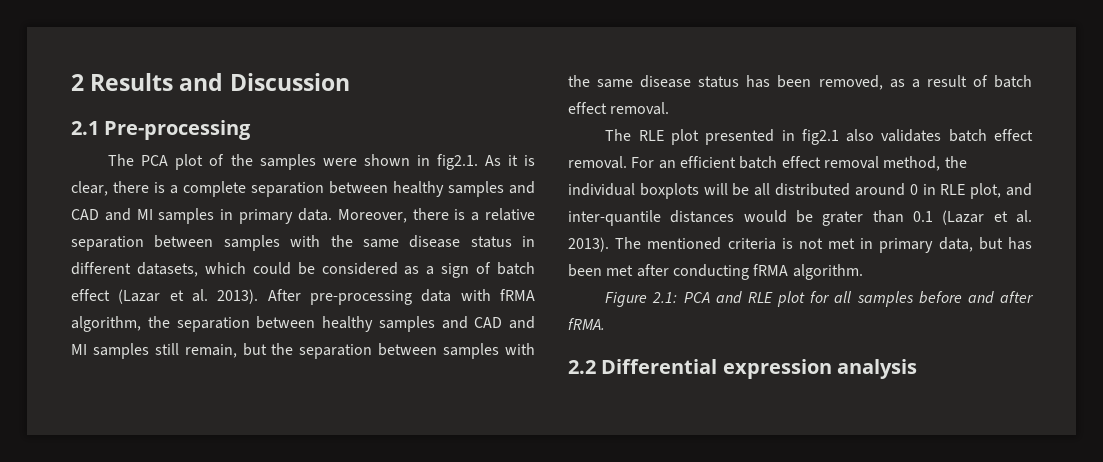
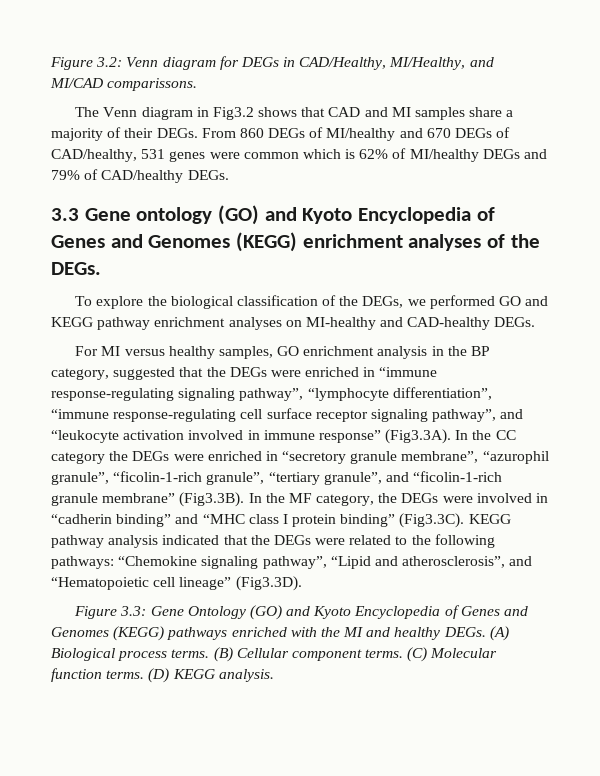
- 2 Results and Discussion
- 2.1 Pre-processing
- The PCA plot of the samples were shown in fig2.1. As it is clear, there is a complete separation between healthy samples and CAD and MI samples in primary data. Moreover, there is a relative separation between samples with the same disease status in different datasets, which could be considered as a sign of batch effect (Lazar et al. 2013). After pre-processing data with fRMA algorithm, the separation between healthy samples and CAD and MI samples still remain, but the separation between samples with the same disease status has been removed, as a result of batch effect removal.
- The RLE plot presented in fig2.1 also validates batch effect removal. For an efficient batch effect removal method, the individual boxplots will be all distributed around 0 in RLE plot, and inter-quantile distances would be grater than 0.1 (Lazar et al. 2013). The mentioned criteria is not met in primary data, but has been met after conducting fRMA algorithm.
- Figure 2.1: PCA and RLE plot for all samples before and after fRMA.
- 2.2 Differential expression analysis
+ Figure 3.2: Venn diagram for DEGs in CAD/Healthy, MI/Healthy, and MI/CAD comparissons.
+ The Venn diagram in Fig3.2 shows that CAD and MI samples share a majority of their DEGs. From 860 DEGs of MI/healthy and 670 DEGs of CAD/healthy, 531 genes were common which is 62% of MI/healthy DEGs and 79% of CAD/healthy DEGs.
+ 3.3 Gene ontology (GO) and Kyoto Encyclopedia of Genes and Genomes (KEGG) enrichment analyses of the DEGs.
+ To explore the biological classification of the DEGs, we performed GO and KEGG pathway enrichment analyses on MI-healthy and CAD-healthy DEGs.
+ For MI versus healthy samples, GO enrichment analysis in the BP category, suggested that the DEGs were enriched in “immune response-regulating signaling pathway”, “lymphocyte differentiation”, “immune response-regulating cell surface receptor signaling pathway”, and “leukocyte activation involved in immune response” (Fig3.3A). In the CC category the DEGs were enriched in “secretory granule membrane”, “azurophil granule”, “ficolin-1-rich granule”, “tertiary granule”, and “ficolin-1-rich granule membrane” (Fig3.3B). In the MF category, the DEGs were involved in “cadherin binding” and “MHC class I protein binding” (Fig3.3C). KEGG pathway analysis indicated that the DEGs were related to the following pathways: “Chemokine signaling pathway”, “Lipid and atherosclerosis”, and “Hematopoietic cell lineage” (Fig3.3D).
+ Figure 3.3: Gene Ontology (GO) and Kyoto Encyclopedia of Genes and Genomes (KEGG) pathways enriched with the MI and healthy DEGs. (A) Biological process terms. (B) Cellular component terms. (C) Molecular function terms. (D) KEGG analysis.

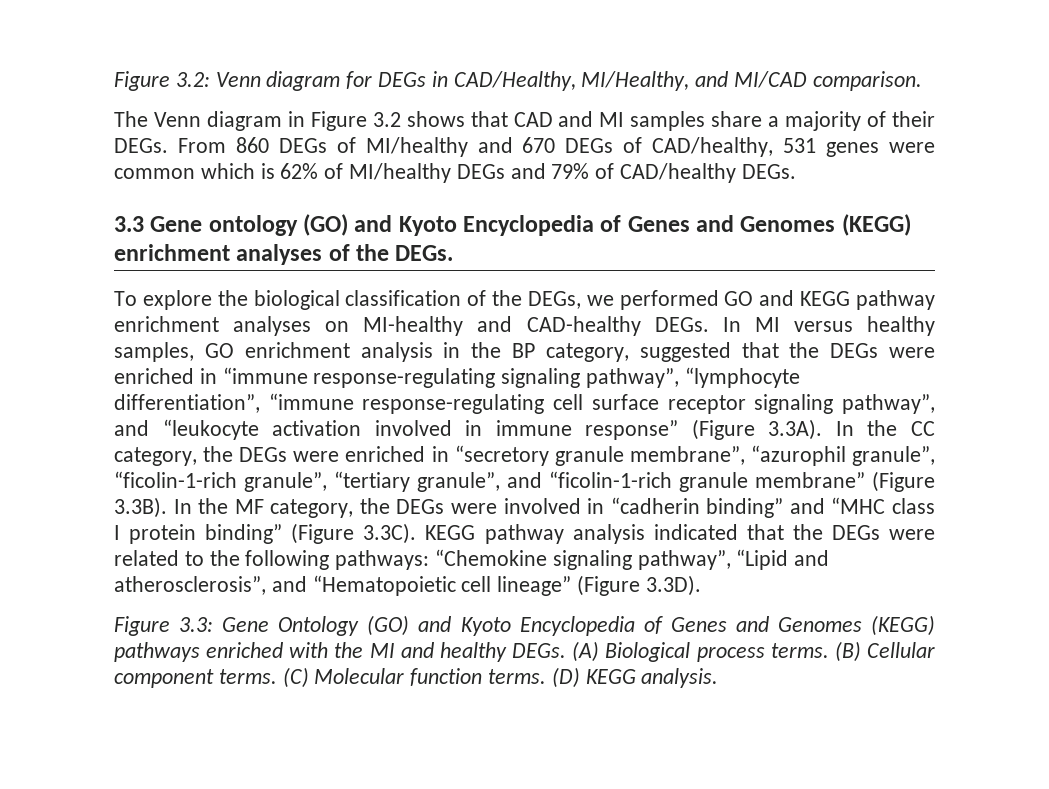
- Figure 3.2: Venn diagram for DEGs in CAD/Healthy, MI/Healthy, and MI/CAD comparissons.
+ Figure 3.2: Venn diagram for DEGs in CAD/Healthy, MI/Healthy, and MI/CAD comparison.
- The Venn diagram in Fig3.2 shows that CAD and MI samples share a majority of their DEGs.
+ The Venn diagram in Figure 3.2 shows that CAD and MI samples share a majority of their DEGs.
- To explore the biological classification of the DEGs, we performed GO and KEGG pathway enrichment analyses on MI-healthy and CAD-healthy DEGs.
- For MI versus healthy samples, GO enrichment analysis in the BP category, suggested that the DEGs were enriched in “immune response-regulating signaling pathway”, “lymphocyte differentiation”, “immune response-regulating cell surface receptor signaling pathway”, and “leukocyte activation involved in immune response” (Fig3.3A). In the CC category the DEGs were enriched in “secretory granule membrane”, “azurophil granule”, “ficolin-1-rich granule”, “tertiary granule”, and “ficolin-1-rich granule membrane” (Fig3.3B). In the MF category, the DEGs were involved in “cadherin binding” and “MHC class I protein binding” (Fig3.3C). KEGG pathway analysis indicated that the DEGs were related to the following pathways:
+ To explore the biological classification of the DEGs, we performed GO and KEGG pathway enrichment analyses on MI-healthy and CAD-healthy DEGs. In MI versus healthy samples, GO enrichment analysis in the BP category, suggested that the DEGs were enriched in “immune response-regulating signaling pathway”, “lymphocyte differentiation”, “immune response-regulating cell surface receptor signaling pathway”, and “leukocyte activation involved in immune response” (Figure 3.3A). In the CC category, the DEGs were enriched in “secretory granule membrane”, “azurophil granule”, “ficolin-1-rich granule”, “tertiary granule”, and “ficolin-1-rich granule membrane” (Figure 3.3B). In the MF category, the DEGs were involved in “cadherin binding” and “MHC class I protein binding” (Figure 3.3C). KEGG pathway analysis indicated that the DEGs were related to the following pathways:
- “Chemokine signaling pathway”, “Lipid and atherosclerosis”, and “Hematopoietic cell lineage” (Fig3.3D).
+ “Chemokine signaling pathway”, “Lipid and atherosclerosis”, and “Hematopoietic cell lineage” (Figure 3.3D).

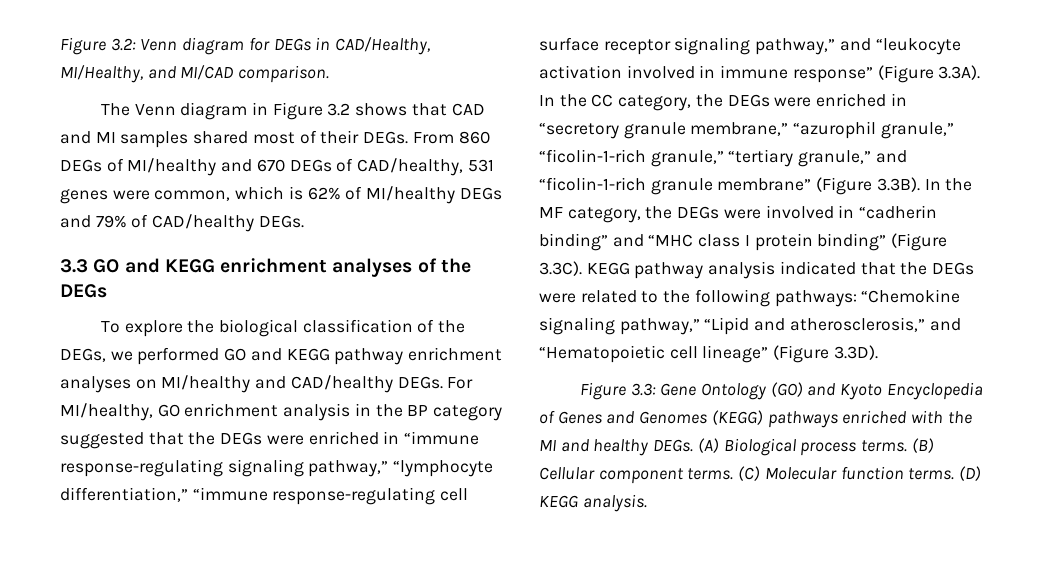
- The Venn diagram in Figure 3.2 shows that CAD and MI samples share a majority of their DEGs.
+ The Venn diagram in Figure 3.2 shows that CAD and MI samples shared most of their DEGs.
- From 860 DEGs of MI/healthy and 670 DEGs of CAD/healthy, 531 genes were common which is 62% of MI/healthy DEGs and 79% of CAD/healthy DEGs.
+ From 860 DEGs of MI/healthy and 670 DEGs of CAD/healthy, 531 genes were common, which is 62% of MI/healthy DEGs and 79% of CAD/healthy DEGs.
- 3.3 Gene ontology (GO) and Kyoto Encyclopedia of Genes and Genomes (KEGG) enrichment analyses of the DEGs.
+ 3.3 GO and KEGG enrichment analyses of the DEGs
- To explore the biological classification of the DEGs, we performed GO and KEGG pathway enrichment analyses on MI-healthy and CAD-healthy DEGs. In MI versus healthy samples, GO enrichment analysis in the BP category, suggested that the DEGs were enriched in “immune response-regulating signaling pathway”, “lymphocyte differentiation”, “immune response-regulating cell surface receptor signaling pathway”, and “leukocyte activation involved in immune response” (Figure 3.3A). In the CC category, the DEGs were enriched in “secretory granule membrane”, “azurophil granule”, “ficolin-1-rich granule”, “tertiary granule”, and “ficolin-1-rich granule membrane” (Figure 3.3B). In the MF category, the DEGs were involved in “cadherin binding” and “MHC class I protein binding” (Figure 3.3C). KEGG pathway analysis indicated that the DEGs were related to the following pathways:
+ To explore the biological classification of the DEGs, we performed GO and KEGG pathway enrichment analyses on MI/healthy and CAD/healthy DEGs. For MI/healthy, GO enrichment analysis in the BP category suggested that the DEGs were enriched in “immune response-regulating signaling pathway,” “lymphocyte differentiation,” “immune response-regulating cell surface receptor signaling pathway,” and “leukocyte activation involved in immune response” (Figure 3.3A). In the CC category, the DEGs were enriched in “secretory granule membrane,” “azurophil granule,” “ficolin-1-rich granule,” “tertiary granule,” and “ficolin-1-rich granule membrane” (Figure 3.3B). In the MF category, the DEGs were involved in “cadherin binding” and “MHC class I protein binding” (Figure 3.3C). KEGG pathway analysis indicated that the DEGs were related to the following pathways:
- “Chemokine signaling pathway”, “Lipid and atherosclerosis”, and “Hematopoietic cell lineage” (Figure 3.3D).
+ “Chemokine signaling pathway,” “Lipid and atherosclerosis,” and “Hematopoietic cell lineage” (Figure 3.3D).

